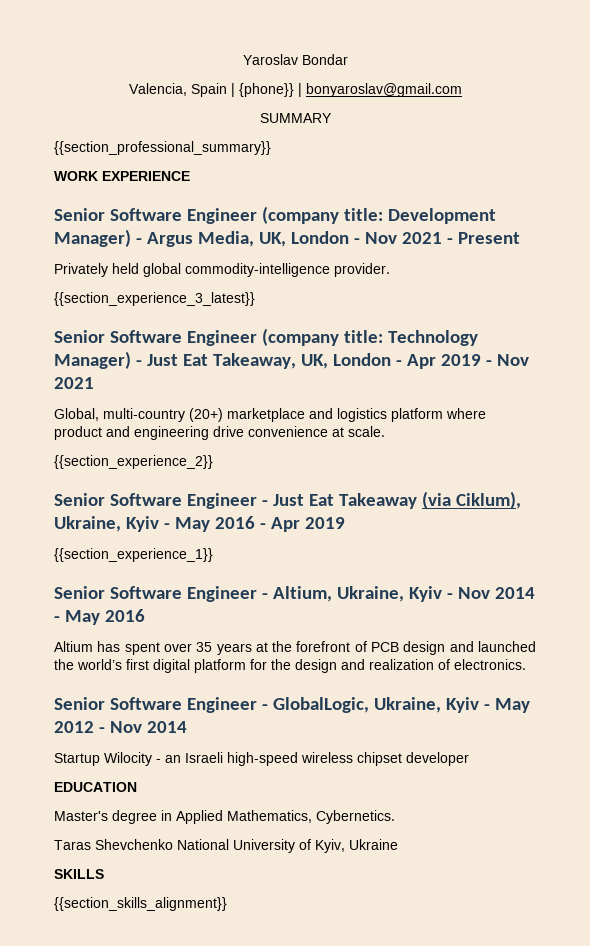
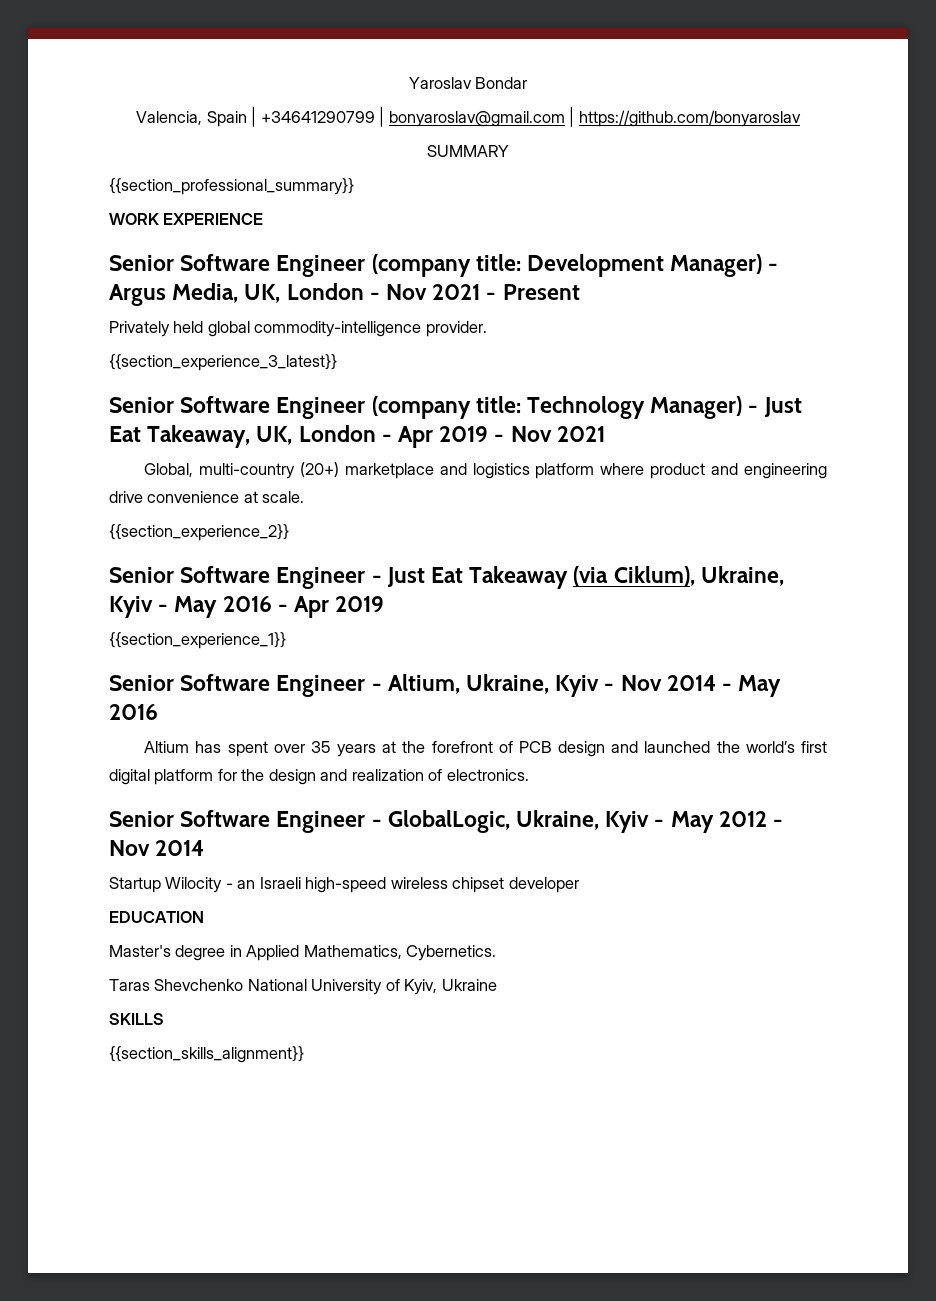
- Valencia, Spain | {phone}} | bonyaroslav@gmail.com
+ Valencia, Spain | +34641290799 | bonyaroslav@gmail.com | https://github.com/bonyaroslav

